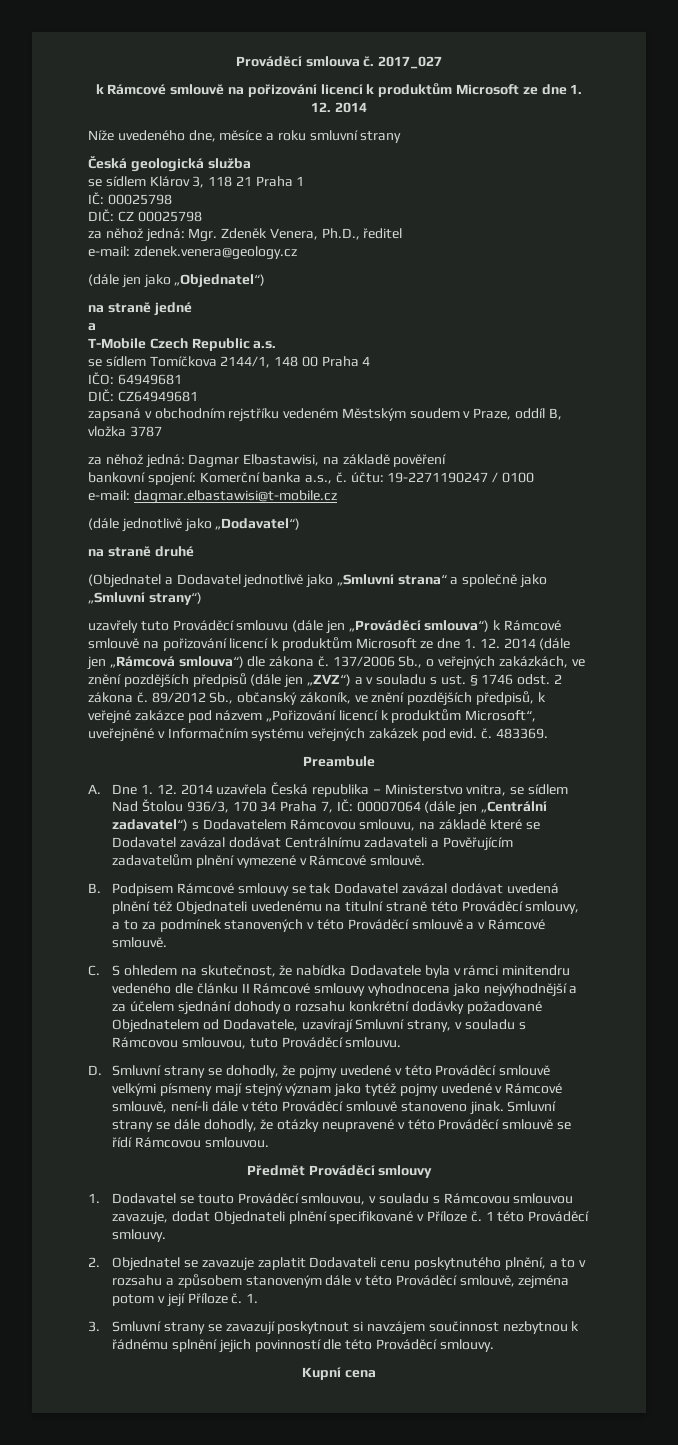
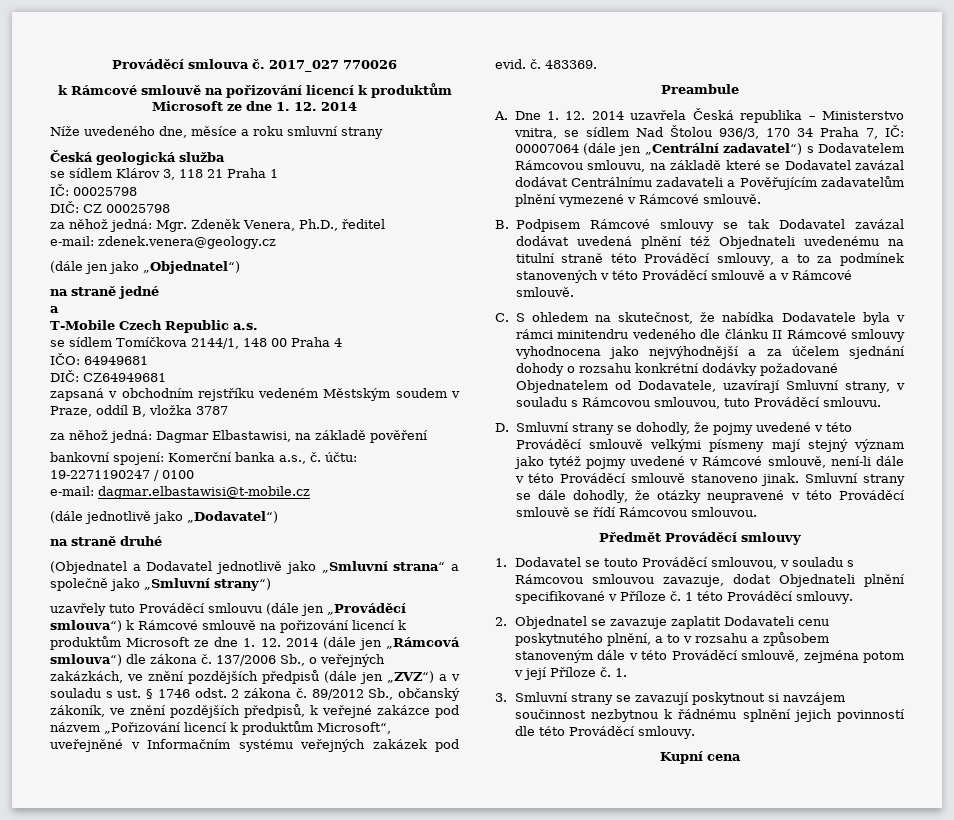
- 2017_027
+ 2017_027 770026

